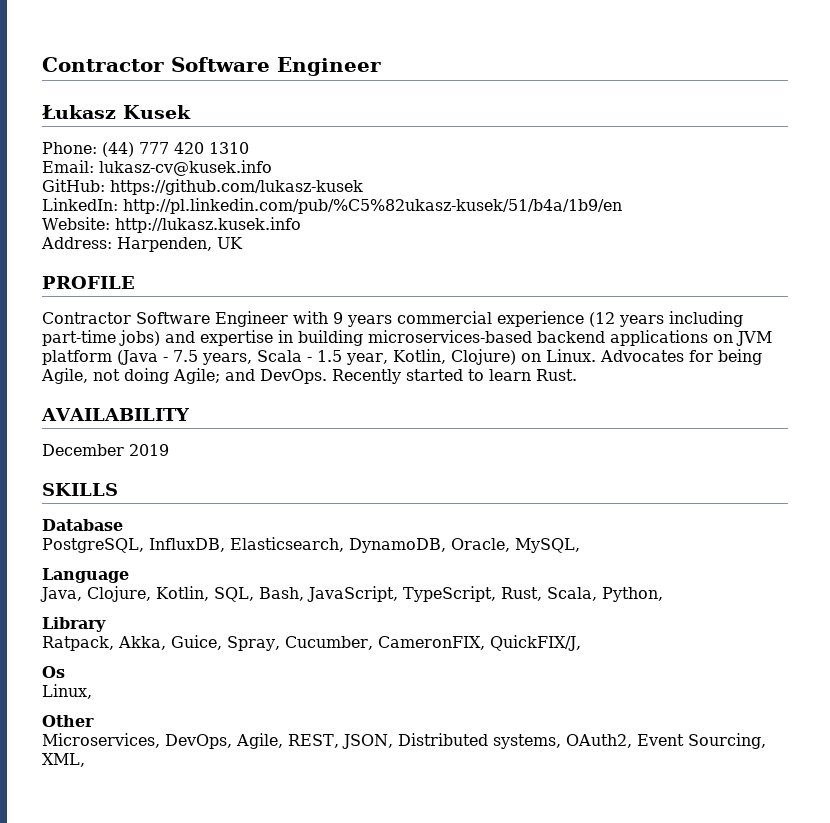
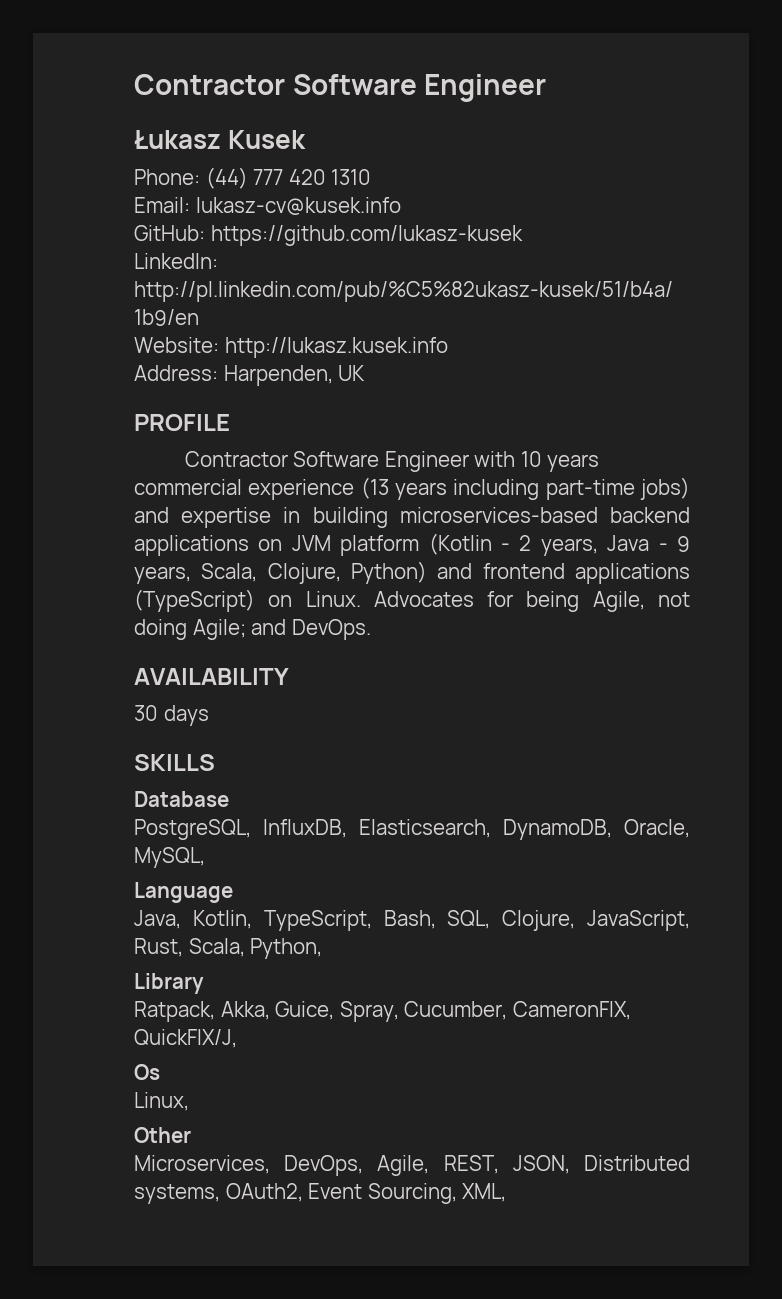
- Contractor Software Engineer with 9 years commercial experience (12 years including part-time jobs) and expertise in building microservices-based backend applications on JVM platform (Java - 7.5 years, Scala - 1.5 year, Kotlin, Clojure) on Linux.
+ Contractor Software Engineer with 10 years commercial experience (13 years including part-time jobs) and expertise in building microservices-based backend applications on JVM platform (Kotlin - 2 years, Java - 9 years, Scala, Clojure, Python) and frontend applications (TypeScript) on Linux.
- Recently started to learn Rust.
- December 2019
+ 30 days
- Java, Clojure, Kotlin, SQL, Bash, JavaScript, TypeScript, Rust, Scala, Python,
+ Java, Kotlin, TypeScript, Bash, SQL, Clojure, JavaScript, Rust, Scala, Python,

